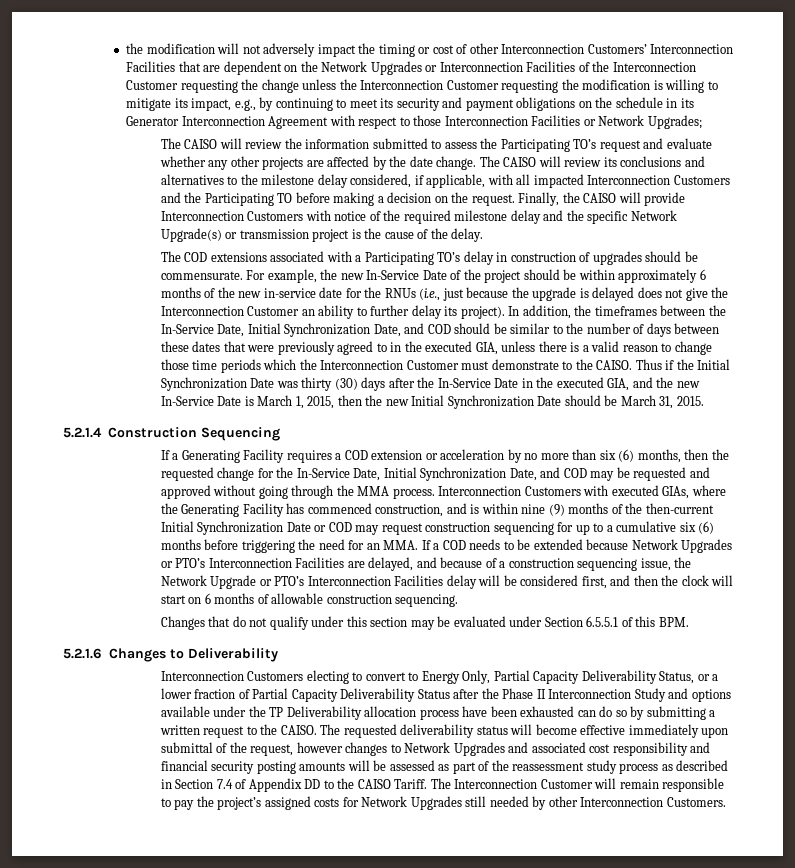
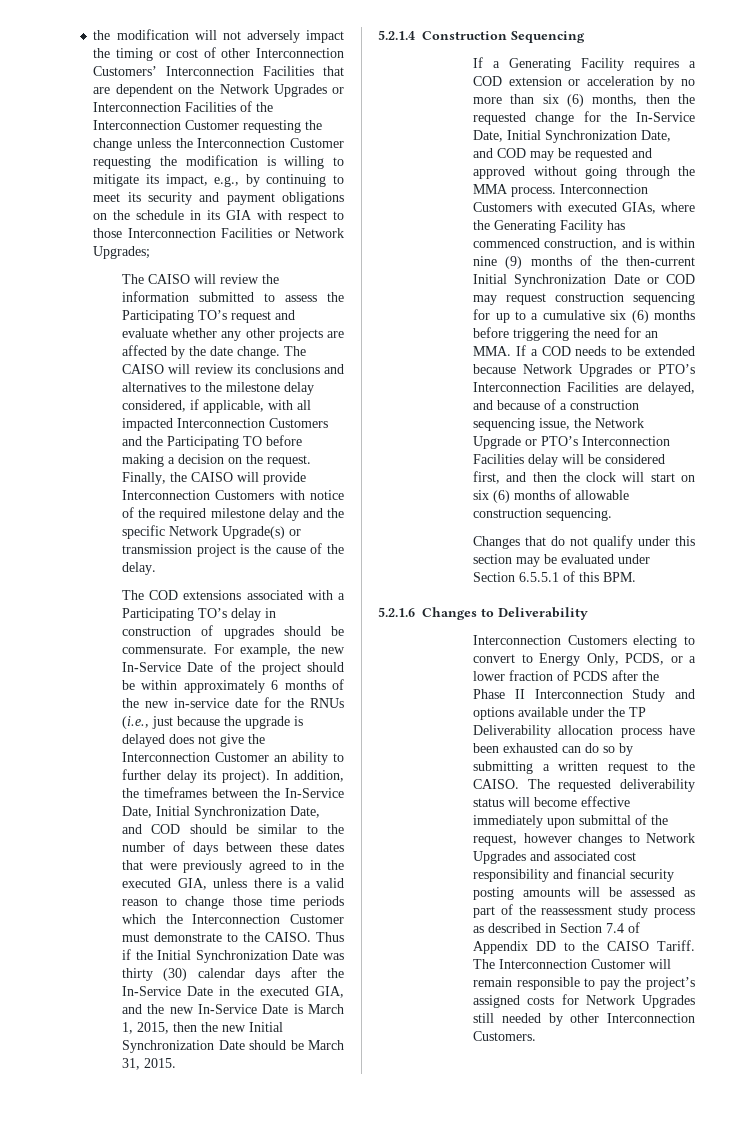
- the modification will not adversely impact the timing or cost of other Interconnection Customers’ Interconnection Facilities that are dependent on the Network Upgrades or Interconnection Facilities of the Interconnection Customer requesting the change unless the Interconnection Customer requesting the modification is willing to mitigate its impact, e.g., by continuing to meet its security and payment obligations on the schedule in its Generator Interconnection Agreement with respect to those Interconnection Facilities or Network Upgrades;
+ the modification will not adversely impact the timing or cost of other Interconnection Customers’ Interconnection Facilities that are dependent on the Network Upgrades or Interconnection Facilities of the Interconnection Customer requesting the change unless the Interconnection Customer requesting the modification is willing to mitigate its impact, e.g., by continuing to meet its security and payment obligations on the schedule in its GIA with respect to those Interconnection Facilities or Network Upgrades;
- Thus if the Initial Synchronization Date was thirty (30) days after the In-Service Date in the executed GIA, and the new In-Service Date is March 1, 2015, then the new Initial Synchronization Date should be March 31, 2015.
+ Thus if the Initial Synchronization Date was thirty (30) calendar days after the In-Service Date in the executed GIA, and the new In-Service Date is March 1, 2015, then the new Initial Synchronization Date should be March 31, 2015.
- Interconnection Customers with executed GIAs, where the Generating Facility has commenced construction, and is within nine (9) months of the then-current Initial Synchronization Date or COD may request construction sequencing for up to a cumulative six (6) months before triggering the need for an MMA. If a COD needs to be extended because Network Upgrades or PTO’s Interconnection Facilities are delayed, and because of a construction sequencing issue, the Network Upgrade or PTO’s Interconnection Facilities delay will be considered first, and then the clock will start on 6 months of allowable construction sequencing.
+ Interconnection Customers with executed GIAs, where the Generating Facility has commenced construction, and is within nine (9) months of the then-current Initial Synchronization Date or COD may request construction sequencing for up to a cumulative six (6) months before triggering the need for an MMA. If a COD needs to be extended because Network Upgrades or PTO’s Interconnection Facilities are delayed, and because of a construction sequencing issue, the Network Upgrade or PTO’s Interconnection Facilities delay will be considered first, and then the clock will start on six (6) months of allowable construction sequencing.
- Interconnection Customers electing to convert to Energy Only, Partial Capacity Deliverability Status, or a lower fraction of Partial Capacity Deliverability Status after the Phase II Interconnection Study and options available under the TP Deliverability allocation process have been exhausted can do so by submitting a written request to the CAISO.
+ Interconnection Customers electing to convert to Energy Only, PCDS, or a lower fraction of PCDS after the Phase II Interconnection Study and options available under the TP Deliverability allocation process have been exhausted can do so by submitting a written request to the CAISO.

